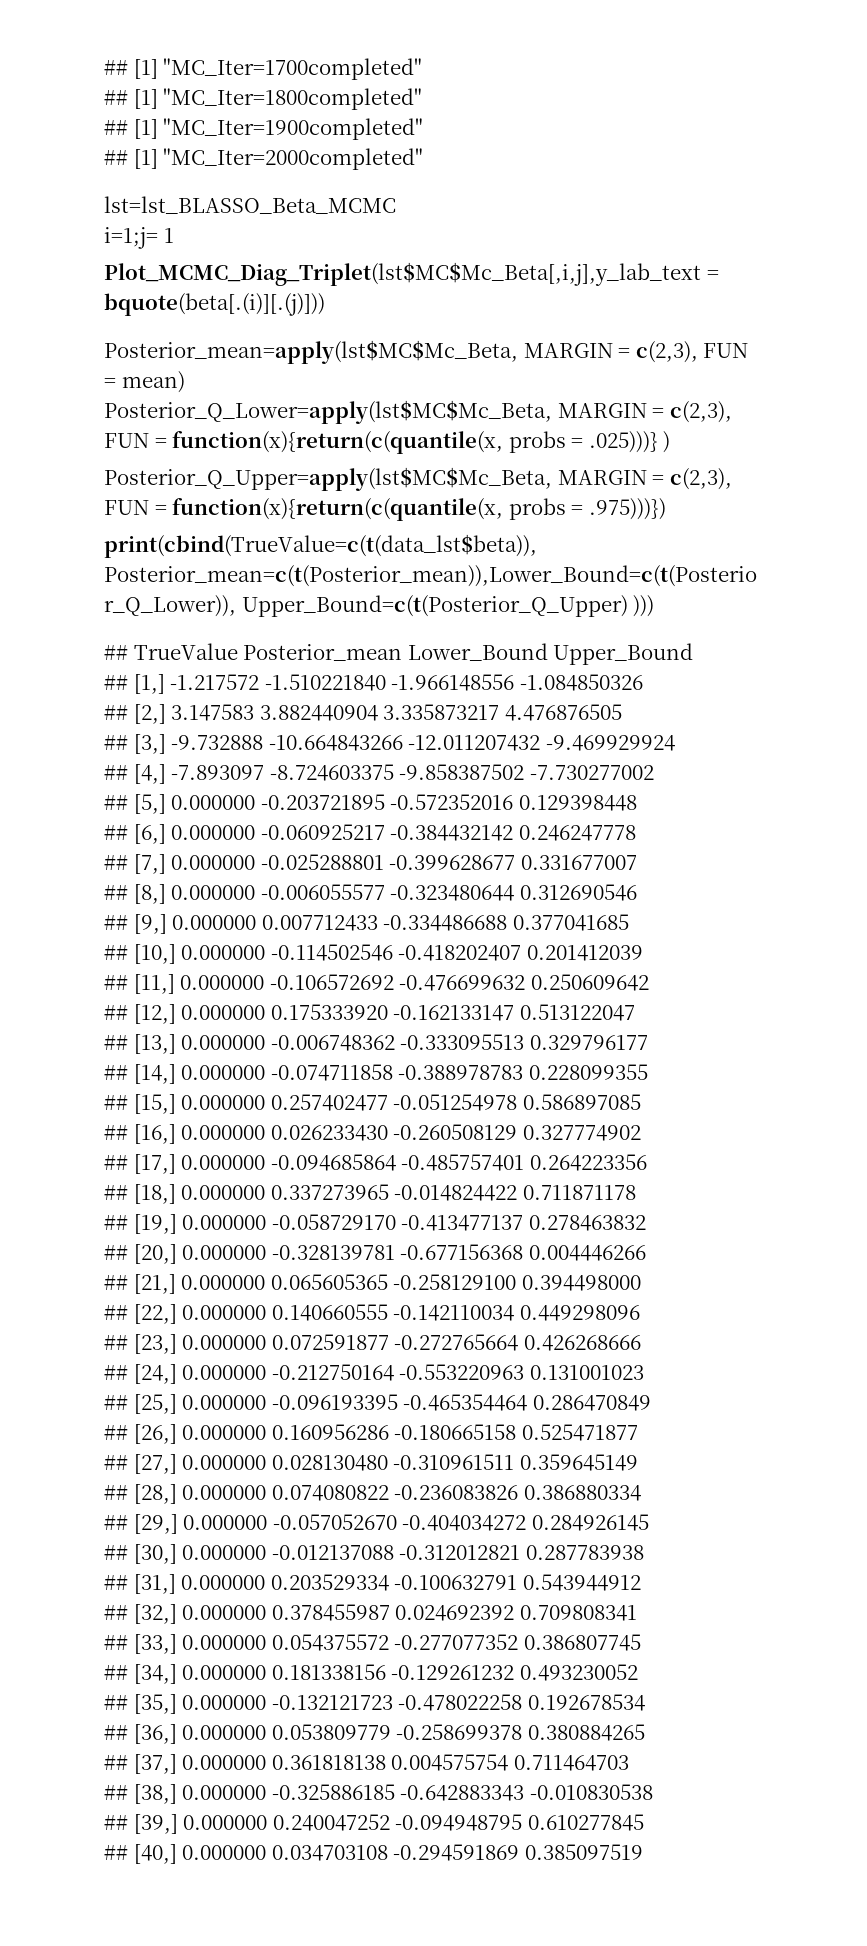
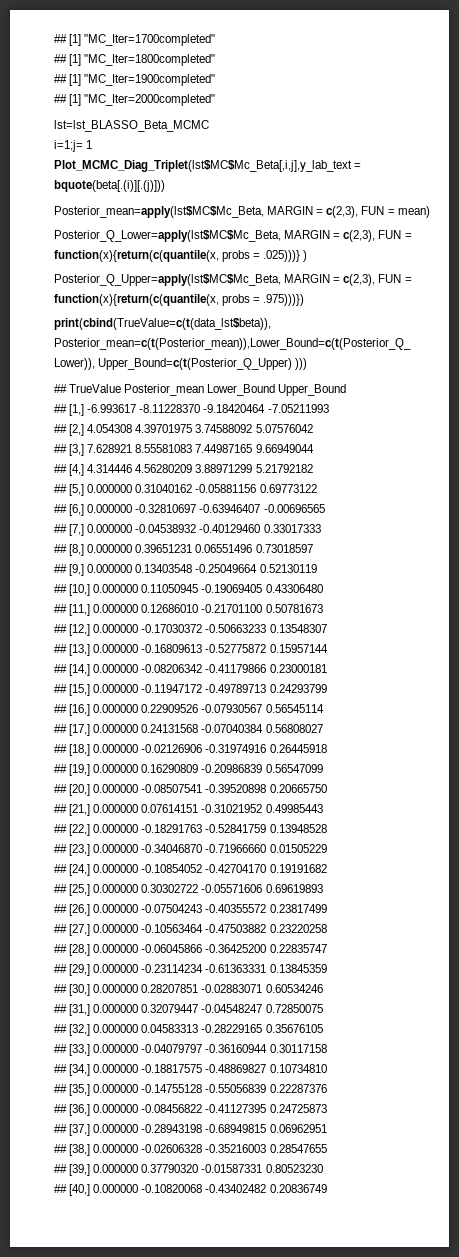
- ## [1,] -1.217572 -1.510221840 -1.966148556 -1.084850326
- ## [2,] 3.147583 3.882440904 3.335873217 4.476876505
- ## [3,] -9.732888 -10.664843266 -12.011207432 -9.469929924
- ## [4,] -7.893097 -8.724603375 -9.858387502 -7.730277002
+ ## [1,] -6.993617 -8.11228370 -9.18420464 -7.05211993
+ ## [2,] 4.054308 4.39701975 3.74588092 5.07576042
+ ## [3,] 7.628921 8.55581083 7.44987165 9.66949044
+ ## [4,] 4.314446 4.56280209 3.88971299 5.21792182
- ## [5,] 0.000000 -0.203721895 -0.572352016 0.129398448
+ ## [5,] 0.000000 0.31040162 -0.05881156 0.69773122
- ## [6,] 0.000000 -0.060925217 -0.384432142 0.246247778
+ ## [6,] 0.000000 -0.32810697 -0.63946407 -0.00696565
- ## [7,] 0.000000 -0.025288801 -0.399628677 0.331677007
+ ## [7,] 0.000000 -0.04538932 -0.40129460 0.33017333
- ## [8,] 0.000000 -0.006055577 -0.323480644 0.312690546
+ ## [8,] 0.000000 0.39651231 0.06551496 0.73018597
- ## [9,] 0.000000 0.007712433 -0.334486688 0.377041685
+ ## [9,] 0.000000 0.13403548 -0.25049664 0.52130119
- ## [10,] 0.000000 -0.114502546 -0.418202407 0.201412039
+ ## [10,] 0.000000 0.11050945 -0.19069405 0.43306480
- ## [11,] 0.000000 -0.106572692 -0.476699632 0.250609642
+ ## [11,] 0.000000 0.12686010 -0.21701100 0.50781673
- ## [12,] 0.000000 0.175333920 -0.162133147 0.513122047
+ ## [12,] 0.000000 -0.17030372 -0.50663233 0.13548307
- ## [13,] 0.000000 -0.006748362 -0.333095513 0.329796177
+ ## [13,] 0.000000 -0.16809613 -0.52775872 0.15957144
- ## [14,] 0.000000 -0.074711858 -0.388978783 0.228099355
+ ## [14,] 0.000000 -0.08206342 -0.41179866 0.23000181
- ## [15,] 0.000000 0.257402477 -0.051254978 0.586897085
+ ## [15,] 0.000000 -0.11947172 -0.49789713 0.24293799
- ## [16,] 0.000000 0.026233430 -0.260508129 0.327774902
+ ## [16,] 0.000000 0.22909526 -0.07930567 0.56545114
- ## [17,] 0.000000 -0.094685864 -0.485757401 0.264223356
+ ## [17,] 0.000000 0.24131568 -0.07040384 0.56808027
- ## [18,] 0.000000 0.337273965 -0.014824422 0.711871178
+ ## [18,] 0.000000 -0.02126906 -0.31974916 0.26445918
- ## [19,] 0.000000 -0.058729170 -0.413477137 0.278463832
+ ## [19,] 0.000000 0.16290809 -0.20986839 0.56547099
- ## [20,] 0.000000 -0.328139781 -0.677156368 0.004446266
+ ## [20,] 0.000000 -0.08507541 -0.39520898 0.20665750
- ## [21,] 0.000000 0.065605365 -0.258129100 0.394498000
+ ## [21,] 0.000000 0.07614151 -0.31021952 0.49985443
- ## [22,] 0.000000 0.140660555 -0.142110034 0.449298096
+ ## [22,] 0.000000 -0.18291763 -0.52841759 0.13948528
- ## [23,] 0.000000 0.072591877 -0.272765664 0.426268666
+ ## [23,] 0.000000 -0.34046870 -0.71966660 0.01505229
- ## [24,] 0.000000 -0.212750164 -0.553220963 0.131001023
+ ## [24,] 0.000000 -0.10854052 -0.42704170 0.19191682
- ## [25,] 0.000000 -0.096193395 -0.465354464 0.286470849
+ ## [25,] 0.000000 0.30302722 -0.05571606 0.69619893
- ## [26,] 0.000000 0.160956286 -0.180665158 0.525471877
+ ## [26,] 0.000000 -0.07504243 -0.40355572 0.23817499
- ## [27,] 0.000000 0.028130480 -0.310961511 0.359645149
+ ## [27,] 0.000000 -0.10563464 -0.47503882 0.23220258
- ## [28,] 0.000000 0.074080822 -0.236083826 0.386880334
+ ## [28,] 0.000000 -0.06045866 -0.36425200 0.22835747
- ## [29,] 0.000000 -0.057052670 -0.404034272 0.284926145
+ ## [29,] 0.000000 -0.23114234 -0.61363331 0.13845359
- ## [30,] 0.000000 -0.012137088 -0.312012821 0.287783938
+ ## [30,] 0.000000 0.28207851 -0.02883071 0.60534246
- ## [31,] 0.000000 0.203529334 -0.100632791 0.543944912
+ ## [31,] 0.000000 0.32079447 -0.04548247 0.72850075
- ## [32,] 0.000000 0.378455987 0.024692392 0.709808341
+ ## [32,] 0.000000 0.04583313 -0.28229165 0.35676105
- ## [33,] 0.000000 0.054375572 -0.277077352 0.386807745
+ ## [33,] 0.000000 -0.04079797 -0.36160944 0.30117158
- ## [34,] 0.000000 0.181338156 -0.129261232 0.493230052
+ ## [34,] 0.000000 -0.18817575 -0.48869827 0.10734810
- ## [35,] 0.000000 -0.132121723 -0.478022258 0.192678534
+ ## [35,] 0.000000 -0.14755128 -0.55056839 0.22287376
- ## [36,] 0.000000 0.053809779 -0.258699378 0.380884265
+ ## [36,] 0.000000 -0.08456822 -0.41127395 0.24725873
- ## [37,] 0.000000 0.361818138 0.004575754 0.711464703
+ ## [37,] 0.000000 -0.28943198 -0.68949815 0.06962951
- ## [38,] 0.000000 -0.325886185 -0.642883343 -0.010830538
+ ## [38,] 0.000000 -0.02606328 -0.35216003 0.28547655
- ## [39,] 0.000000 0.240047252 -0.094948795 0.610277845
+ ## [39,] 0.000000 0.37790320 -0.01587331 0.80523230
- ## [40,] 0.000000 0.034703108 -0.294591869 0.385097519
+ ## [40,] 0.000000 -0.10820068 -0.43402482 0.20836749

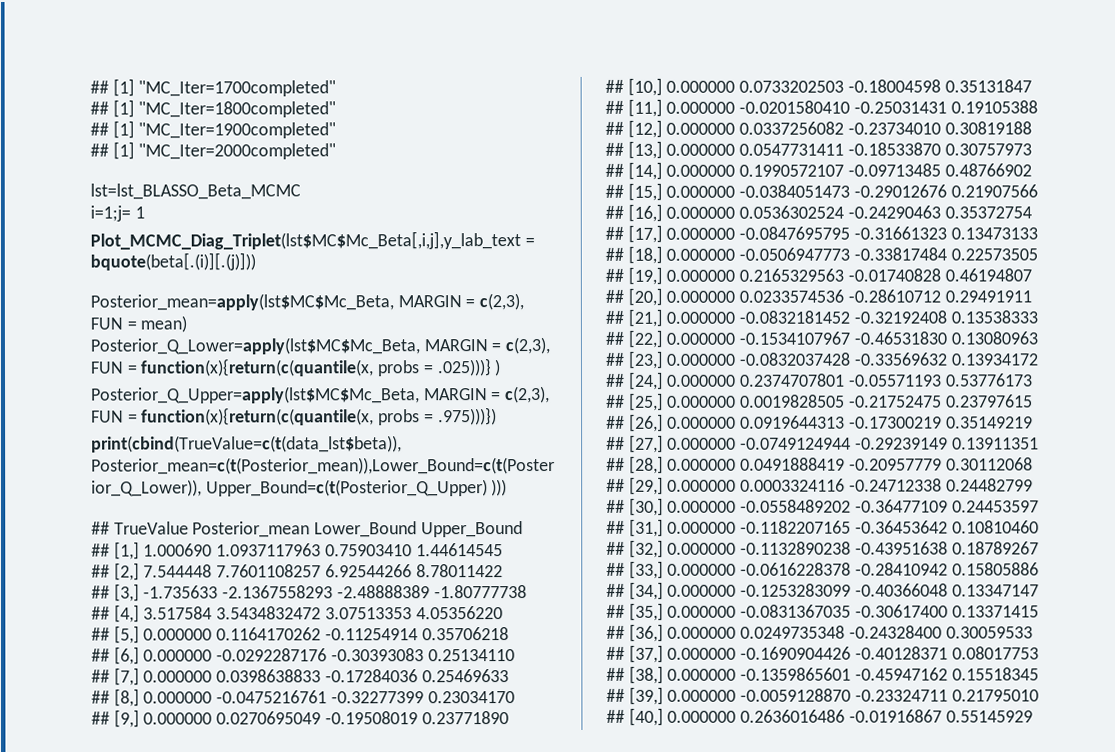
- ## [1,] -6.993617 -8.11228370 -9.18420464 -7.05211993
- ## [2,] 4.054308 4.39701975 3.74588092 5.07576042
- ## [3,] 7.628921 8.55581083 7.44987165 9.66949044
- ## [4,] 4.314446 4.56280209 3.88971299 5.21792182
+ ## [1,] 1.000690 1.0937117963 0.75903410 1.44614545
+ ## [2,] 7.544448 7.7601108257 6.92544266 8.78011422
+ ## [3,] -1.735633 -2.1367558293 -2.48888389 -1.80777738
+ ## [4,] 3.517584 3.5434832472 3.07513353 4.05356220
- ## [5,] 0.000000 0.31040162 -0.05881156 0.69773122
+ ## [5,] 0.000000 0.1164170262 -0.11254914 0.35706218
- ## [6,] 0.000000 -0.32810697 -0.63946407 -0.00696565
+ ## [6,] 0.000000 -0.0292287176 -0.30393083 0.25134110
- ## [7,] 0.000000 -0.04538932 -0.40129460 0.33017333
+ ## [7,] 0.000000 0.0398638833 -0.17284036 0.25469633
- ## [8,] 0.000000 0.39651231 0.06551496 0.73018597
+ ## [8,] 0.000000 -0.0475216761 -0.32277399 0.23034170
- ## [9,] 0.000000 0.13403548 -0.25049664 0.52130119
+ ## [9,] 0.000000 0.0270695049 -0.19508019 0.23771890
- ## [10,] 0.000000 0.11050945 -0.19069405 0.43306480
+ ## [10,] 0.000000 0.0733202503 -0.18004598 0.35131847
- ## [11,] 0.000000 0.12686010 -0.21701100 0.50781673
+ ## [11,] 0.000000 -0.0201580410 -0.25031431 0.19105388
- ## [12,] 0.000000 -0.17030372 -0.50663233 0.13548307
+ ## [12,] 0.000000 0.0337256082 -0.23734010 0.30819188
- ## [13,] 0.000000 -0.16809613 -0.52775872 0.15957144
+ ## [13,] 0.000000 0.0547731411 -0.18533870 0.30757973
- ## [14,] 0.000000 -0.08206342 -0.41179866 0.23000181
+ ## [14,] 0.000000 0.1990572107 -0.09713485 0.48766902
- ## [15,] 0.000000 -0.11947172 -0.49789713 0.24293799
+ ## [15,] 0.000000 -0.0384051473 -0.29012676 0.21907566
- ## [16,] 0.000000 0.22909526 -0.07930567 0.56545114
+ ## [16,] 0.000000 0.0536302524 -0.24290463 0.35372754
- ## [17,] 0.000000 0.24131568 -0.07040384 0.56808027
+ ## [17,] 0.000000 -0.0847695795 -0.31661323 0.13473133
- ## [18,] 0.000000 -0.02126906 -0.31974916 0.26445918
+ ## [18,] 0.000000 -0.0506947773 -0.33817484 0.22573505
- ## [19,] 0.000000 0.16290809 -0.20986839 0.56547099
+ ## [19,] 0.000000 0.2165329563 -0.01740828 0.46194807
- ## [20,] 0.000000 -0.08507541 -0.39520898 0.20665750
+ ## [20,] 0.000000 0.0233574536 -0.28610712 0.29491911
- ## [21,] 0.000000 0.07614151 -0.31021952 0.49985443
+ ## [21,] 0.000000 -0.0832181452 -0.32192408 0.13538333
- ## [22,] 0.000000 -0.18291763 -0.52841759 0.13948528
+ ## [22,] 0.000000 -0.1534107967 -0.46531830 0.13080963
- ## [23,] 0.000000 -0.34046870 -0.71966660 0.01505229
+ ## [23,] 0.000000 -0.0832037428 -0.33569632 0.13934172
- ## [24,] 0.000000 -0.10854052 -0.42704170 0.19191682
+ ## [24,] 0.000000 0.2374707801 -0.05571193 0.53776173
- ## [25,] 0.000000 0.30302722 -0.05571606 0.69619893
+ ## [25,] 0.000000 0.0019828505 -0.21752475 0.23797615
- ## [26,] 0.000000 -0.07504243 -0.40355572 0.23817499
+ ## [26,] 0.000000 0.0919644313 -0.17300219 0.35149219
- ## [27,] 0.000000 -0.10563464 -0.47503882 0.23220258
+ ## [27,] 0.000000 -0.0749124944 -0.29239149 0.13911351
- ## [28,] 0.000000 -0.06045866 -0.36425200 0.22835747
+ ## [28,] 0.000000 0.0491888419 -0.20957779 0.30112068
- ## [29,] 0.000000 -0.23114234 -0.61363331 0.13845359
+ ## [29,] 0.000000 0.0003324116 -0.24712338 0.24482799
- ## [30,] 0.000000 0.28207851 -0.02883071 0.60534246
+ ## [30,] 0.000000 -0.0558489202 -0.36477109 0.24453597
- ## [31,] 0.000000 0.32079447 -0.04548247 0.72850075
+ ## [31,] 0.000000 -0.1182207165 -0.36453642 0.10810460
- ## [32,] 0.000000 0.04583313 -0.28229165 0.35676105
+ ## [32,] 0.000000 -0.1132890238 -0.43951638 0.18789267
- ## [33,] 0.000000 -0.04079797 -0.36160944 0.30117158
+ ## [33,] 0.000000 -0.0616228378 -0.28410942 0.15805886
- ## [34,] 0.000000 -0.18817575 -0.48869827 0.10734810
+ ## [34,] 0.000000 -0.1253283099 -0.40366048 0.13347147
- ## [35,] 0.000000 -0.14755128 -0.55056839 0.22287376
+ ## [35,] 0.000000 -0.0831367035 -0.30617400 0.13371415
- ## [36,] 0.000000 -0.08456822 -0.41127395 0.24725873
+ ## [36,] 0.000000 0.0249735348 -0.24328400 0.30059533
- ## [37,] 0.000000 -0.28943198 -0.68949815 0.06962951
+ ## [37,] 0.000000 -0.1690904426 -0.40128371 0.08017753
- ## [38,] 0.000000 -0.02606328 -0.35216003 0.28547655
+ ## [38,] 0.000000 -0.1359865601 -0.45947162 0.15518345
- ## [39,] 0.000000 0.37790320 -0.01587331 0.80523230
+ ## [39,] 0.000000 -0.0059128870 -0.23324711 0.21795010
- ## [40,] 0.000000 -0.10820068 -0.43402482 0.20836749
+ ## [40,] 0.000000 0.2636016486 -0.01916867 0.55145929

